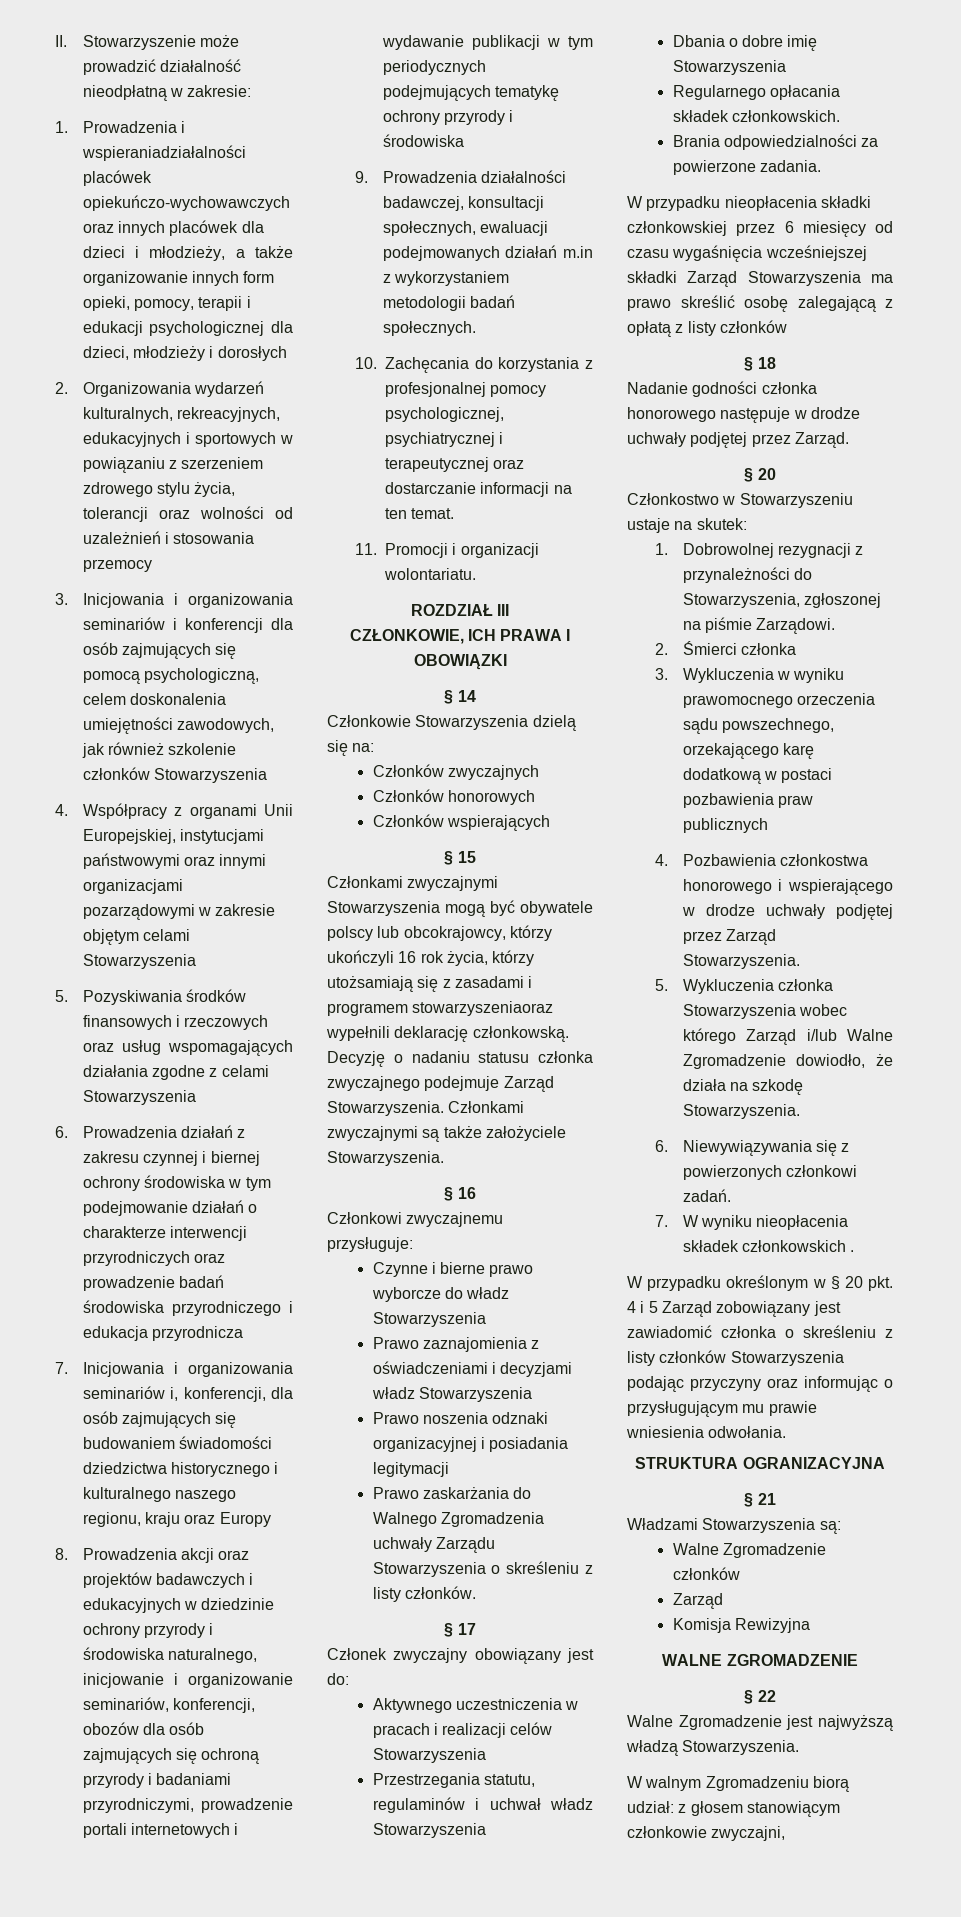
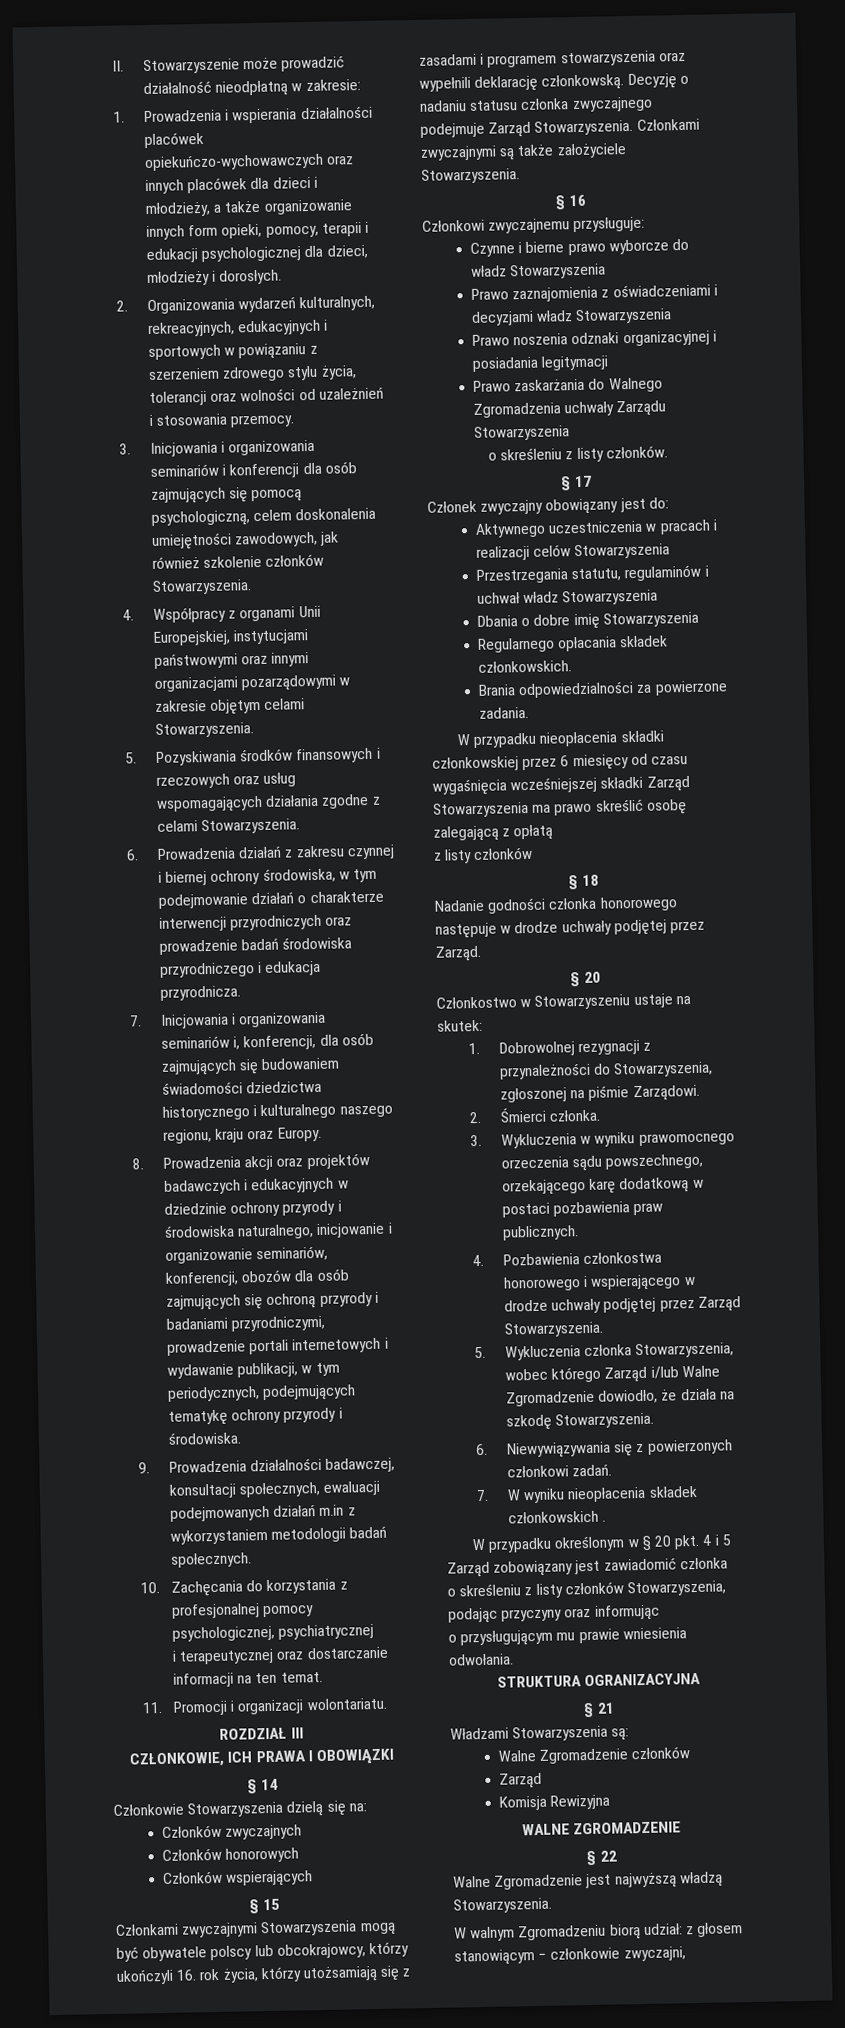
- 1. Prowadzenia i wspieraniadziałalności placówek opiekuńczo-wychowawczych oraz innych placówek dla dzieci i młodzieży, a także organizowanie innych form opieki, pomocy, terapii i edukacji psychologicznej dla dzieci, młodzieży i dorosłych
+ 1. Prowadzenia i wspierania działalności placówek opiekuńczo-wychowawczych oraz innych placówek dla dzieci i młodzieży, a także organizowanie innych form opieki, pomocy, terapii i edukacji psychologicznej dla dzieci, młodzieży i dorosłych.
- 2. Organizowania wydarzeń kulturalnych, rekreacyjnych, edukacyjnych i sportowych w powiązaniu z szerzeniem zdrowego stylu życia, tolerancji oraz wolności od uzależnień i stosowania przemocy
+ 2. Organizowania wydarzeń kulturalnych, rekreacyjnych, edukacyjnych i sportowych w powiązaniu z szerzeniem zdrowego stylu życia, tolerancji oraz wolności od uzależnień i stosowania przemocy.
- 3. Inicjowania i organizowania seminariów i konferencji dla osób zajmujących się pomocą psychologiczną, celem doskonalenia umiejętności zawodowych, jak również szkolenie członków Stowarzyszenia
+ 3. Inicjowania i organizowania seminariów i konferencji dla osób zajmujących się pomocą psychologiczną, celem doskonalenia umiejętności zawodowych, jak również szkolenie członków Stowarzyszenia.
- 4. Współpracy z organami Unii Europejskiej, instytucjami państwowymi oraz innymi organizacjami pozarządowymi w zakresie objętym celami Stowarzyszenia
+ 4. Współpracy z organami Unii Europejskiej, instytucjami państwowymi oraz innymi organizacjami pozarządowymi w zakresie objętym celami Stowarzyszenia.
- 5. Pozyskiwania środków finansowych i rzeczowych oraz usług wspomagających działania zgodne z celami Stowarzyszenia
+ 5. Pozyskiwania środków finansowych i rzeczowych oraz usług wspomagających działania zgodne z celami Stowarzyszenia.
- 6. Prowadzenia działań z zakresu czynnej i biernej ochrony środowiska w tym podejmowanie działań o charakterze interwencji przyrodniczych oraz prowadzenie badań środowiska przyrodniczego i edukacja przyrodnicza
+ 6. Prowadzenia działań z zakresu czynnej i biernej ochrony środowiska, w tym podejmowanie działań o charakterze interwencji przyrodniczych oraz prowadzenie badań środowiska przyrodniczego i edukacja przyrodnicza.
- 7. Inicjowania i organizowania seminariów i, konferencji, dla osób zajmujących się budowaniem świadomości dziedzictwa historycznego i kulturalnego naszego regionu, kraju oraz Europy
+ 7. Inicjowania i organizowania seminariów i, konferencji, dla osób zajmujących się budowaniem świadomości dziedzictwa historycznego i kulturalnego naszego regionu, kraju oraz Europy.
- 8. Prowadzenia akcji oraz projektów badawczych i edukacyjnych w dziedzinie ochrony przyrody i środowiska naturalnego, inicjowanie i organizowanie seminariów, konferencji, obozów dla osób zajmujących się ochroną przyrody i badaniami przyrodniczymi, prowadzenie portali internetowych i wydawanie publikacji w tym periodycznych podejmujących tematykę ochrony przyrody i środowiska
+ 8. Prowadzenia akcji oraz projektów badawczych i edukacyjnych w dziedzinie ochrony przyrody i środowiska naturalnego, inicjowanie i organizowanie seminariów, konferencji, obozów dla osób zajmujących się ochroną przyrody i badaniami przyrodniczymi, prowadzenie portali internetowych i wydawanie publikacji, w tym periodycznych, podejmujących tematykę ochrony przyrody i środowiska.
- 10. Zachęcania do korzystania z profesjonalnej pomocy psychologicznej, psychiatrycznej i terapeutycznej oraz dostarczanie informacji na ten temat.
+ 10. Zachęcania do korzystania z profesjonalnej pomocy psychologicznej, psychiatrycznej
+ i terapeutycznej oraz dostarczanie informacji na ten temat.
- Członkami zwyczajnymi Stowarzyszenia mogą być obywatele polscy lub obcokrajowcy, którzy ukończyli 16 rok życia, którzy utożsamiają się z zasadami i programem stowarzyszeniaoraz wypełnili deklarację członkowską.
+ Członkami zwyczajnymi Stowarzyszenia mogą być obywatele polscy lub obcokrajowcy, którzy ukończyli 16. rok życia, którzy utożsamiają się z zasadami i programem stowarzyszenia oraz wypełnili deklarację członkowską.
- Prawo zaskarżania do Walnego Zgromadzenia uchwały Zarządu Stowarzyszenia o skreśleniu z listy członków.
+ Prawo zaskarżania do Walnego Zgromadzenia uchwały Zarządu Stowarzyszenia
+ o skreśleniu z listy członków.
- W przypadku nieopłacenia składki członkowskiej przez 6 miesięcy od czasu wygaśnięcia wcześniejszej składki Zarząd Stowarzyszenia ma prawo skreślić osobę zalegającą z opłatą z listy członków
+ W przypadku nieopłacenia składki członkowskiej przez 6 miesięcy od czasu wygaśnięcia wcześniejszej składki Zarząd Stowarzyszenia ma prawo skreślić osobę zalegającą z opłatą
+ z listy członków
- 2. Śmierci członka
+ 2. Śmierci członka.
- 3. Wykluczenia w wyniku prawomocnego orzeczenia sądu powszechnego, orzekającego karę dodatkową w postaci pozbawienia praw publicznych
+ 3. Wykluczenia w wyniku prawomocnego orzeczenia sądu powszechnego, orzekającego karę dodatkową w postaci pozbawienia praw publicznych.
- 5. Wykluczenia członka Stowarzyszenia wobec którego Zarząd i/lub Walne Zgromadzenie dowiodło, że działa na szkodę Stowarzyszenia.
+ 5. Wykluczenia członka Stowarzyszenia, wobec którego Zarząd i/lub Walne Zgromadzenie dowiodło, że działa na szkodę Stowarzyszenia.
- W przypadku określonym w § 20 pkt. 4 i 5 Zarząd zobowiązany jest zawiadomić członka o skreśleniu z listy członków Stowarzyszenia podając przyczyny oraz informując o przysługującym mu prawie wniesienia odwołania.
+ W przypadku określonym w § 20 pkt. 4 i 5 Zarząd zobowiązany jest zawiadomić członka
+ o skreśleniu z listy członków Stowarzyszenia, podając przyczyny oraz informując
+ o przysługującym mu prawie wniesienia odwołania.
- W walnym Zgromadzeniu biorą udział: z głosem stanowiącym członkowie zwyczajni,
+ W walnym Zgromadzeniu biorą udział: z głosem stanowiącym − członkowie zwyczajni,

